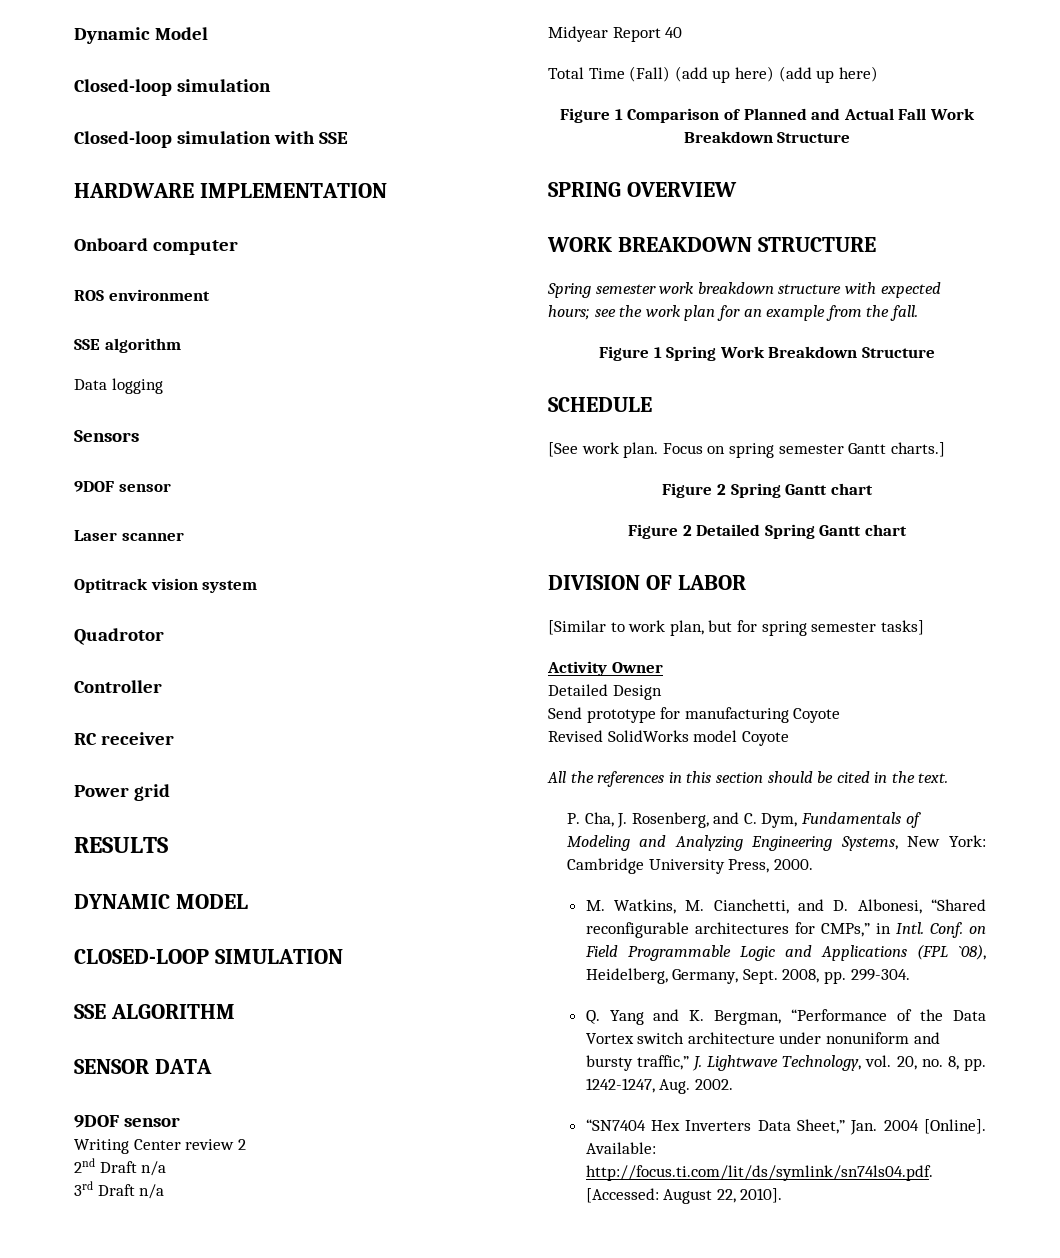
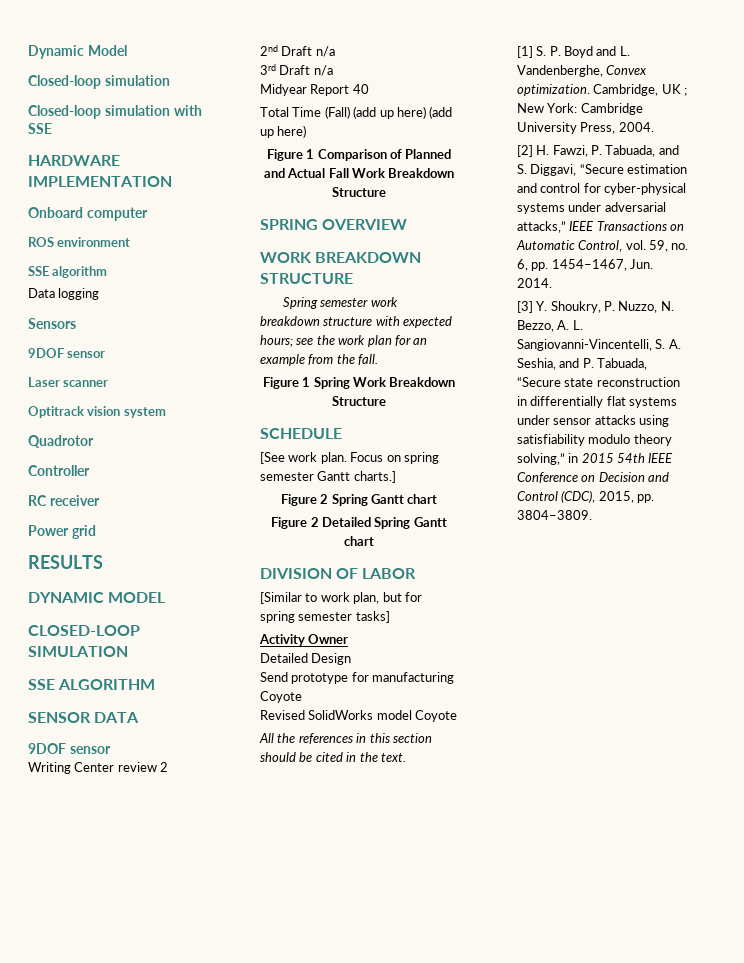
- P. Cha, J. Rosenberg, and C. Dym, Fundamentals of Modeling and Analyzing Engineering Systems, New York: Cambridge University Press, 2000.
- M. Watkins, M. Cianchetti, and D. Albonesi, “Shared reconfigurable architectures for CMPs,” in Intl. Conf. on Field Programmable Logic and Applications (FPL `08), Heidelberg, Germany, Sept. 2008, pp. 299-304.
- Q. Yang and K. Bergman, “Performance of the Data Vortex switch architecture under nonuniform and bursty traffic,” J. Lightwave Technology, vol. 20, no. 8, pp. 1242-1247, Aug. 2002.
- “SN7404 Hex Inverters Data Sheet,” Jan. 2004 [Online]. Available: http://focus.ti.com/lit/ds/symlink/sn74ls04.pdf. [Accessed: August 22, 2010].
+ [1] S. P. Boyd and L. Vandenberghe, Convex optimization. Cambridge, UK ; New York: Cambridge University Press, 2004.
+ [2] H. Fawzi, P. Tabuada, and S. Diggavi, “Secure estimation and control for cyber-physical systems under adversarial attacks,” IEEE Transactions on Automatic Control, vol. 59, no. 6, pp. 1454–1467, Jun. 2014.
+ [3] Y. Shoukry, P. Nuzzo, N. Bezzo, A. L. Sangiovanni-Vincentelli, S. A. Seshia, and P. Tabuada, “Secure state reconstruction in differentially flat systems under sensor attacks using satisfiability modulo theory solving,” in 2015 54th IEEE Conference on Decision and Control (CDC), 2015, pp. 3804–3809.

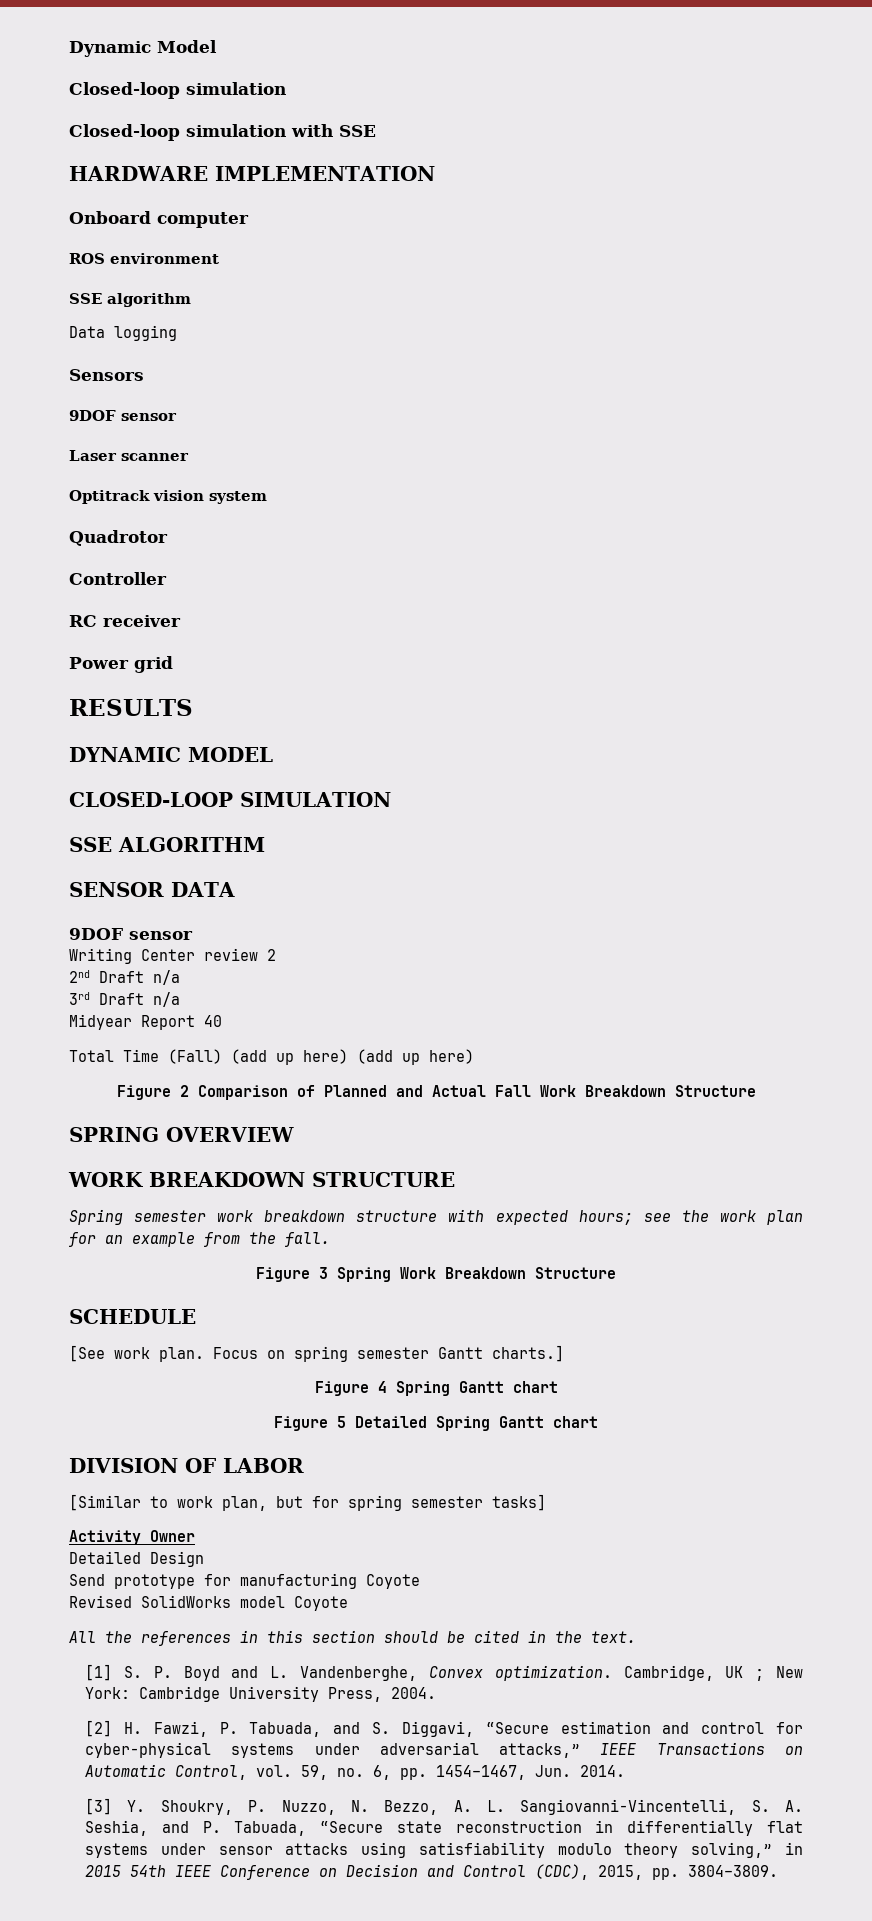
- Figure 1 Comparison of Planned and Actual Fall Work Breakdown Structure
+ Figure 2 Comparison of Planned and Actual Fall Work Breakdown Structure
- Figure 1 Spring Work Breakdown Structure
+ Figure 3 Spring Work Breakdown Structure
- Figure 2 Spring Gantt chart
+ Figure 4 Spring Gantt chart
- Figure 2 Detailed Spring Gantt chart
+ Figure 5 Detailed Spring Gantt chart

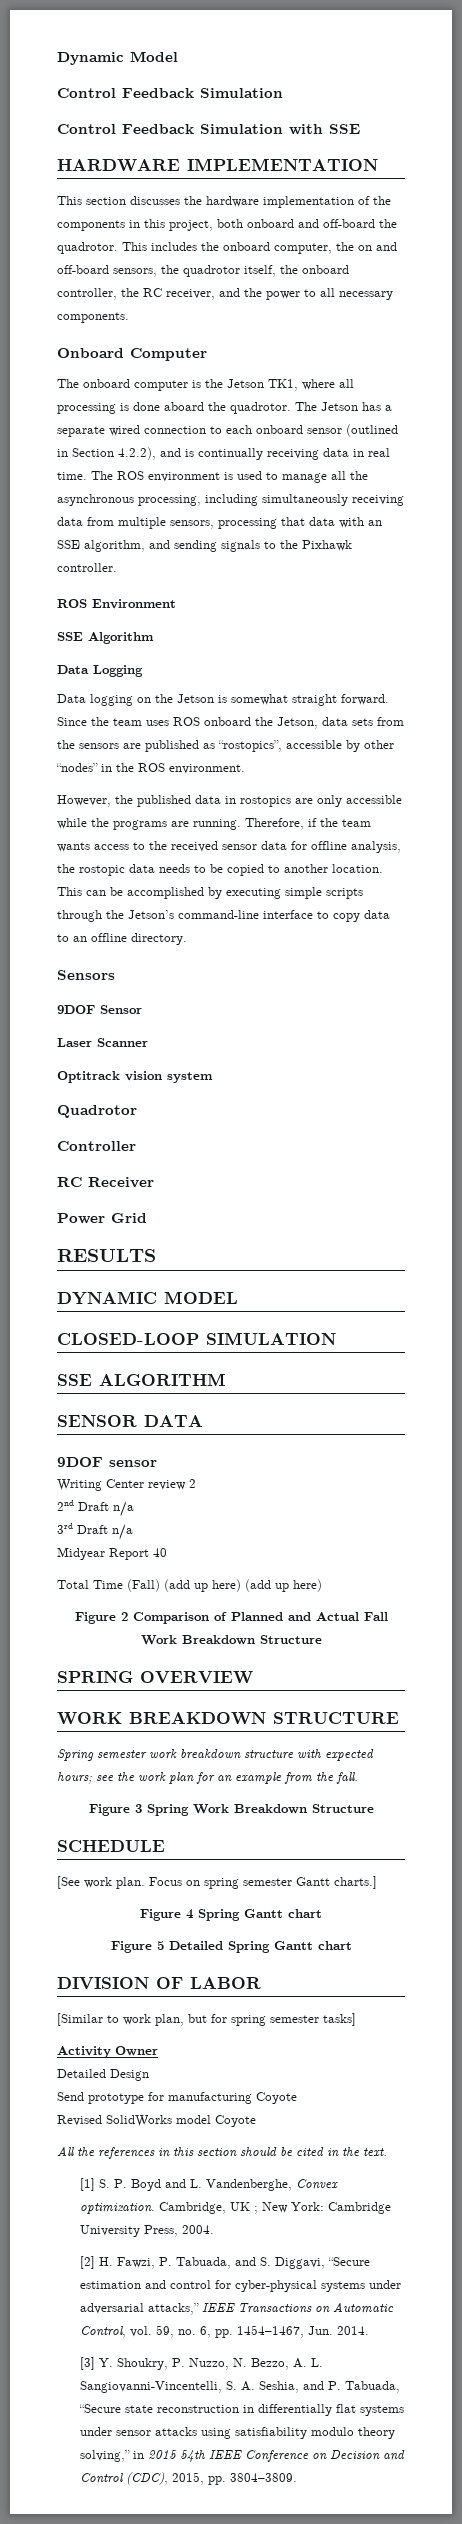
  Dynamic Model
- Closed-loop simulation
- Closed-loop simulation with SSE
+ Control Feedback Simulation
+ Control Feedback Simulation with SSE
  HARDWARE IMPLEMENTATION
- Onboard computer
- ROS environment
- SSE algorithm
+ This section discusses the hardware implementation of the components in this project, both onboard and off-board the quadrotor. This includes the onboard computer, the on and off-board sensors, the quadrotor itself, the onboard controller, the RC receiver, and the power to all necessary components.
+ Onboard Computer
+ The onboard computer is the Jetson TK1, where all processing is done aboard the quadrotor. The Jetson has a separate wired connection to each onboard sensor (outlined in Section 4.2.2), and is continually receiving data in real time. The ROS environment is used to manage all the asynchronous processing, including simultaneously receiving data from multiple sensors, processing that data with an SSE algorithm, and sending signals to the Pixhawk controller.
+ ROS Environment
+ SSE Algorithm
+ Data Logging
- Data logging
+ Data logging on the Jetson is somewhat straight forward. Since the team uses ROS onboard the Jetson, data sets from the sensors are published as “rostopics”, accessible by other “nodes” in the ROS environment.
+ However, the published data in rostopics are only accessible while the programs are running. Therefore, if the team wants access to the received sensor data for offline analysis, the rostopic data needs to be copied to another location. This can be accomplished by executing simple scripts through the Jetson’s command-line interface to copy data to an offline directory.
  Sensors
- 9DOF sensor
+ 9DOF Sensor
- Laser scanner
+ Laser Scanner
- RC receiver
+ RC Receiver
- Power grid
+ Power Grid

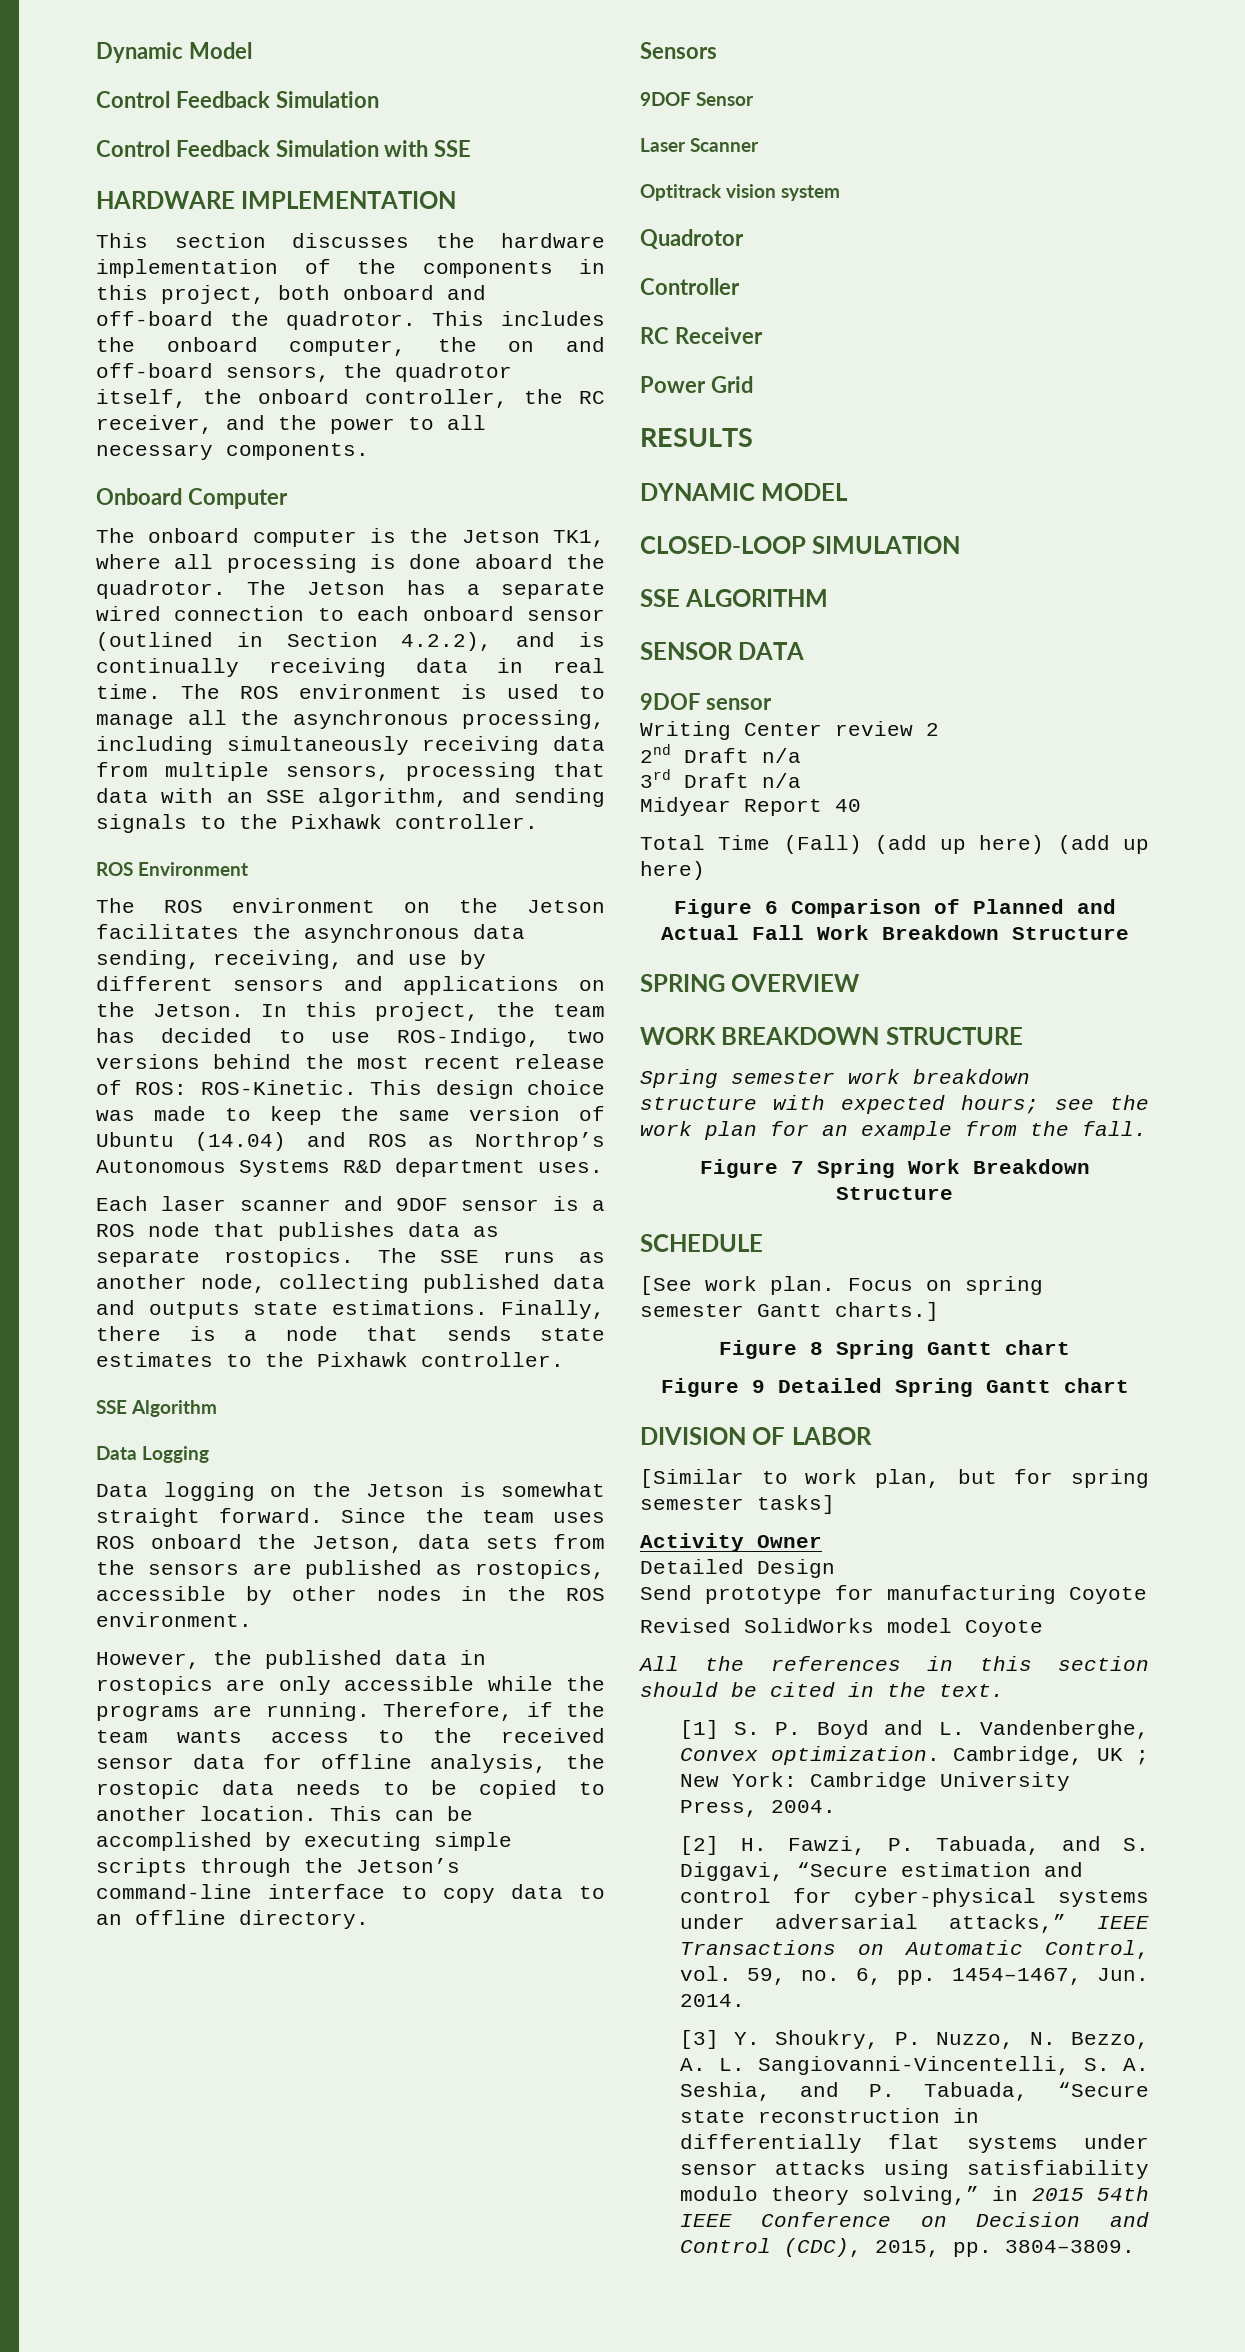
+ The ROS environment on the Jetson facilitates the asynchronous data sending, receiving, and use by different sensors and applications on the Jetson. In this project, the team has decided to use ROS-Indigo, two versions behind the most recent release of ROS: ROS-Kinetic. This design choice was made to keep the same version of Ubuntu (14.04) and ROS as Northrop’s Autonomous Systems R&D department uses.
+ Each laser scanner and 9DOF sensor is a ROS node that publishes data as separate rostopics. The SSE runs as another node, collecting published data and outputs state estimations. Finally, there is a node that sends state estimates to the Pixhawk controller.
- Since the team uses ROS onboard the Jetson, data sets from the sensors are published as “rostopics”, accessible by other “nodes” in the ROS environment.
+ Since the team uses ROS onboard the Jetson, data sets from the sensors are published as rostopics, accessible by other nodes in the ROS environment.
- Figure 2 Comparison of Planned and Actual Fall Work Breakdown Structure
+ Figure 6 Comparison of Planned and Actual Fall Work Breakdown Structure
- Figure 3 Spring Work Breakdown Structure
+ Figure 7 Spring Work Breakdown Structure
- Figure 4 Spring Gantt chart
+ Figure 8 Spring Gantt chart
- Figure 5 Detailed Spring Gantt chart
+ Figure 9 Detailed Spring Gantt chart

